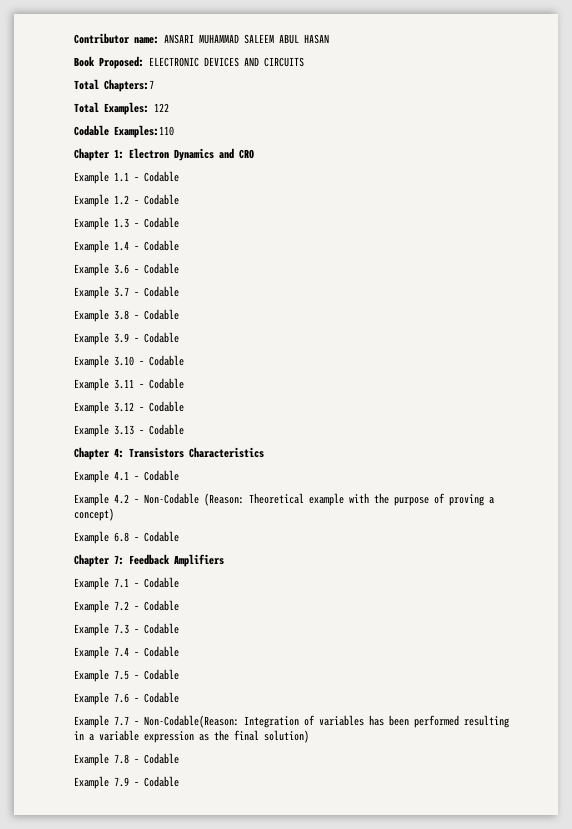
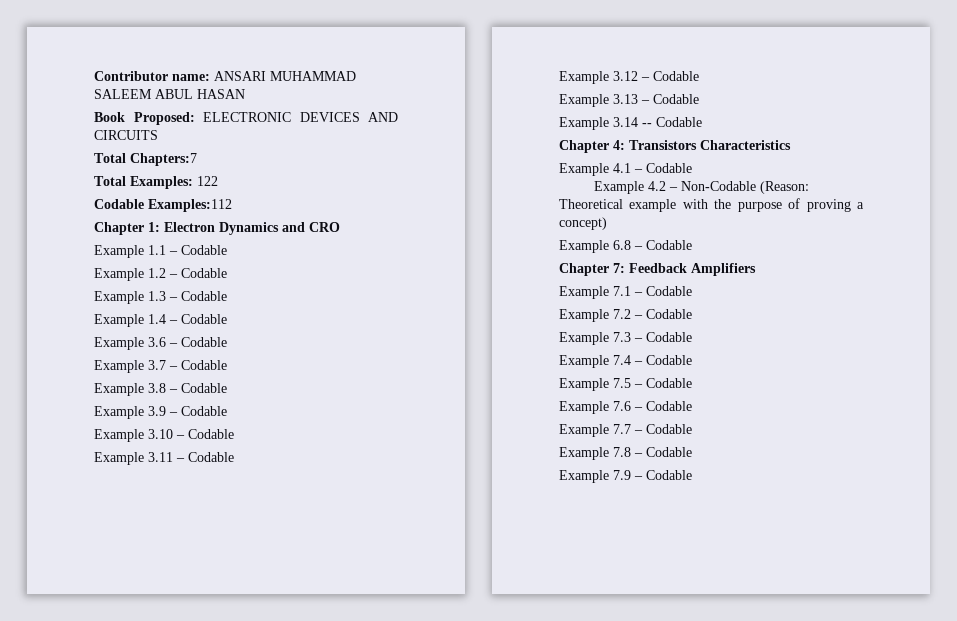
- Codable Examples:110
+ Codable Examples:112
+ Example 3.14 -- Codable
- Example 7.7 – Non-Codable(Reason: Integration of variables has been performed resulting in a variable expression as the final solution)
+ Example 7.7 – Codable

